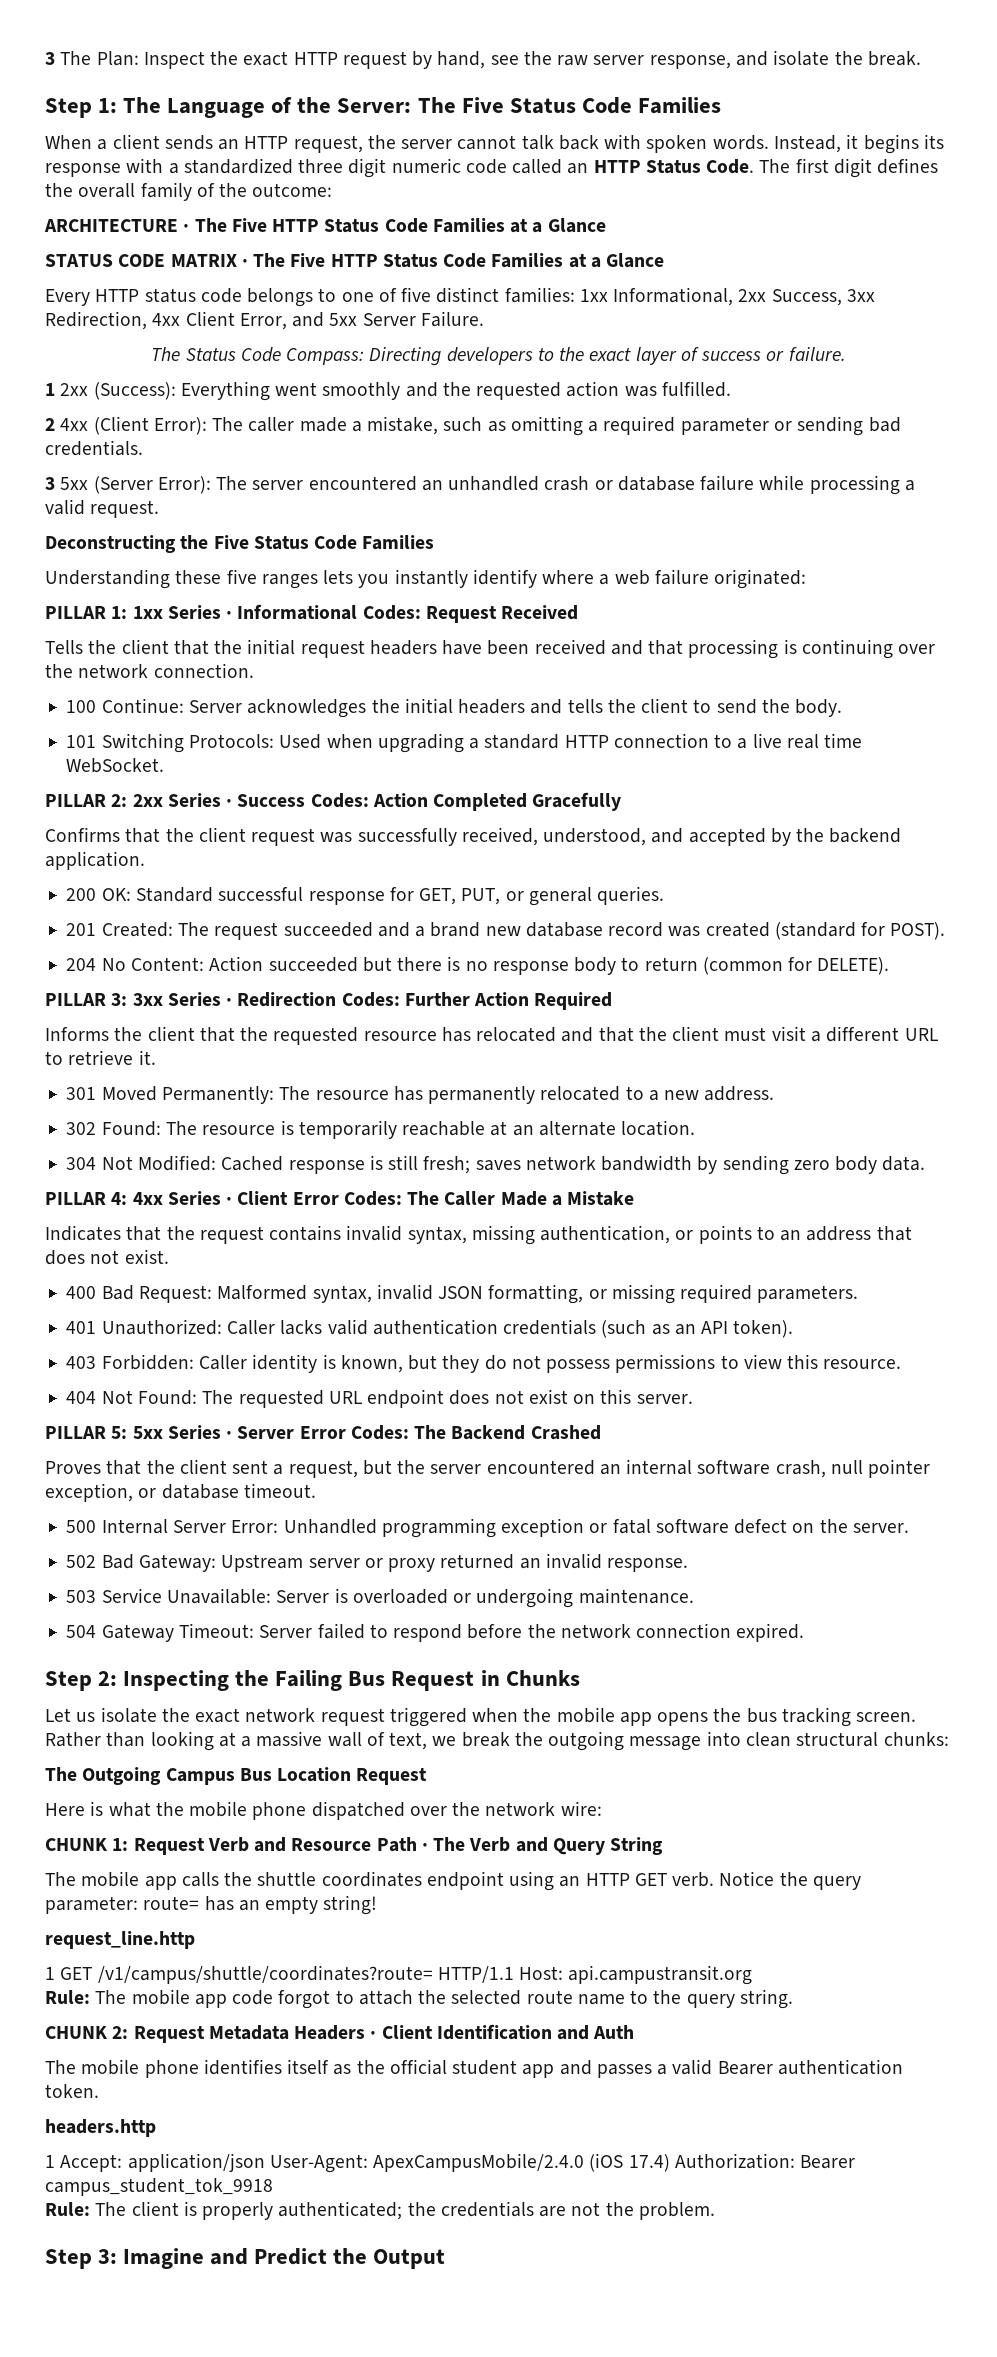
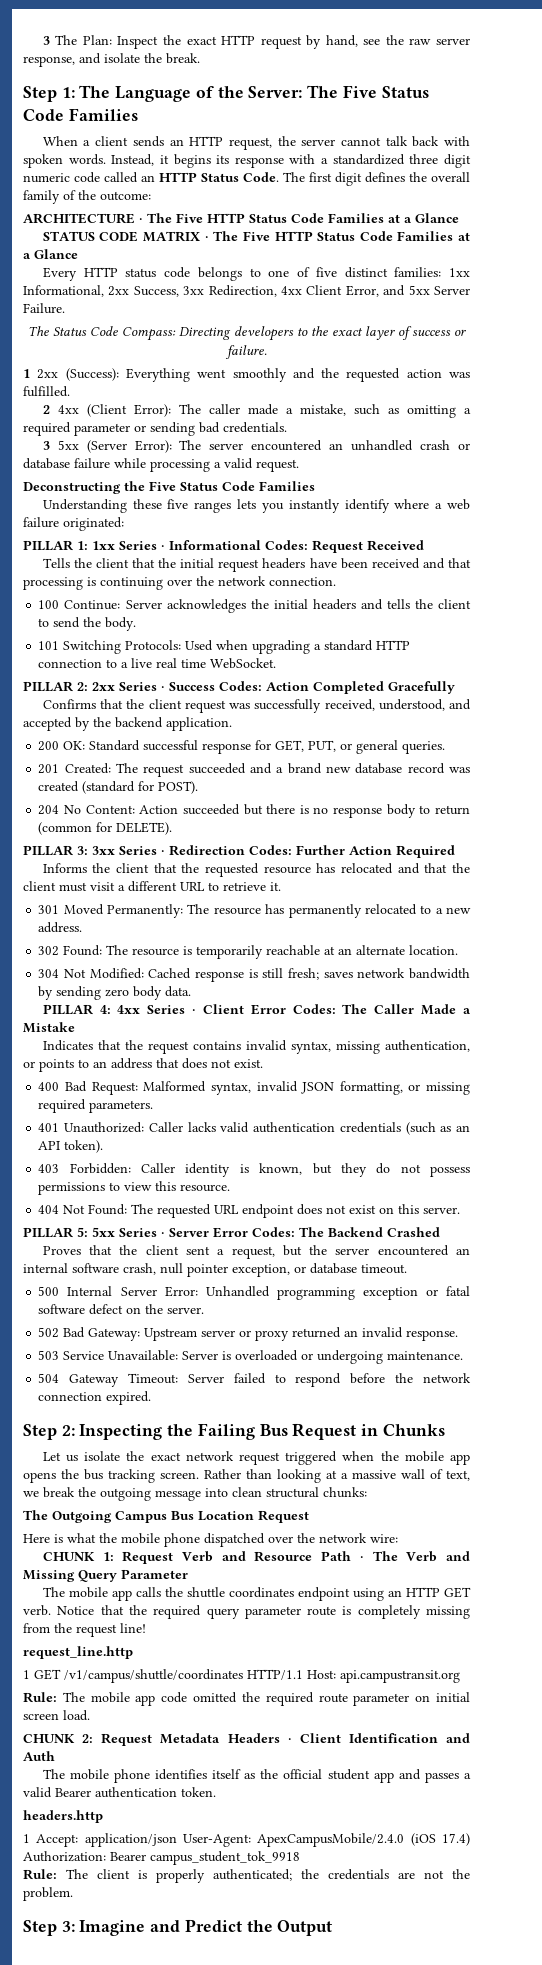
- CHUNK 1: Request Verb and Resource Path · The Verb and Query String
+ CHUNK 1: Request Verb and Resource Path · The Verb and Missing Query Parameter
- Notice the query parameter: route= has an empty string!
+ Notice that the required query parameter route is completely missing from the request line!
- 1 GET /v1/campus/shuttle/coordinates?route= HTTP/1.1 Host: api.campustransit.org
+ 1 GET /v1/campus/shuttle/coordinates HTTP/1.1 Host: api.campustransit.org
- Rule: The mobile app code forgot to attach the selected route name to the query string.
+ Rule: The mobile app code omitted the required route parameter on initial screen load.

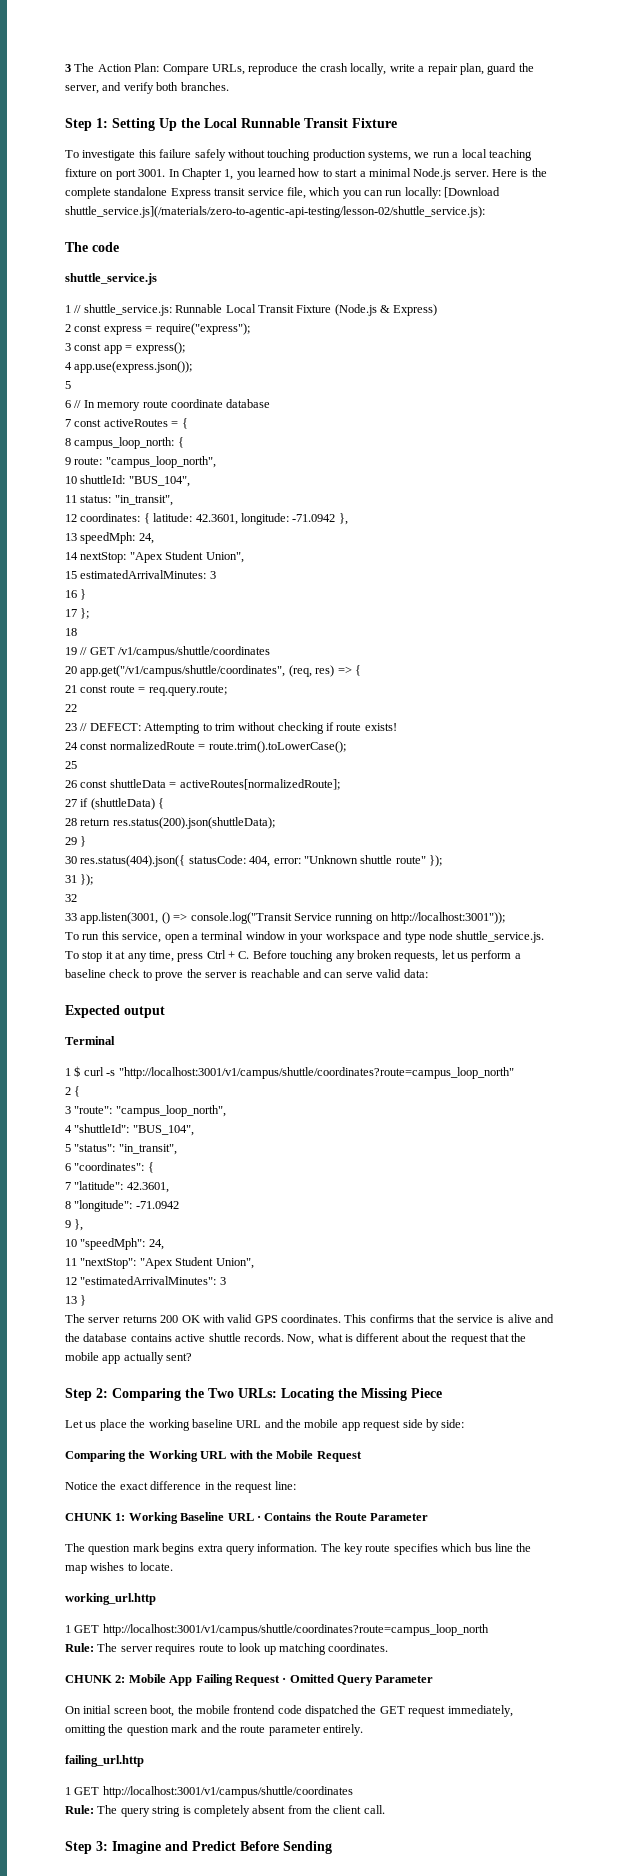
- 3 The Plan: Inspect the exact HTTP request by hand, see the raw server response, and isolate the break.
- Step 1: The Language of the Server: The Five Status Code Families
- When a client sends an HTTP request, the server cannot talk back with spoken words. Instead, it begins its response with a standardized three digit numeric code called an HTTP Status Code. The first digit defines the overall family of the outcome:
- ARCHITECTURE · The Five HTTP Status Code Families at a Glance
- STATUS CODE MATRIX · The Five HTTP Status Code Families at a Glance
- Every HTTP status code belongs to one of five distinct families: 1xx Informational, 2xx Success, 3xx Redirection, 4xx Client Error, and 5xx Server Failure.
- The Status Code Compass: Directing developers to the exact layer of success or failure.
- 1 2xx (Success): Everything went smoothly and the requested action was fulfilled.
- 2 4xx (Client Error): The caller made a mistake, such as omitting a required parameter or sending bad credentials.
- 3 5xx (Server Error): The server encountered an unhandled crash or database failure while processing a valid request.
- Deconstructing the Five Status Code Families
- Understanding these five ranges lets you instantly identify where a web failure originated:
- PILLAR 1: 1xx Series · Informational Codes: Request Received
- Tells the client that the initial request headers have been received and that processing is continuing over the network connection.
- 100 Continue: Server acknowledges the initial headers and tells the client to send the body.
- 101 Switching Protocols: Used when upgrading a standard HTTP connection to a live real time WebSocket.
- PILLAR 2: 2xx Series · Success Codes: Action Completed Gracefully
- Confirms that the client request was successfully received, understood, and accepted by the backend application.
- 200 OK: Standard successful response for GET, PUT, or general queries.
- 201 Created: The request succeeded and a brand new database record was created (standard for POST).
- 204 No Content: Action succeeded but there is no response body to return (common for DELETE).
- PILLAR 3: 3xx Series · Redirection Codes: Further Action Required
- Informs the client that the requested resource has relocated and that the client must visit a different URL to retrieve it.
- 301 Moved Permanently: The resource has permanently relocated to a new address.
- 302 Found: The resource is temporarily reachable at an alternate location.
- 304 Not Modified: Cached response is still fresh; saves network bandwidth by sending zero body data.
- PILLAR 4: 4xx Series · Client Error Codes: The Caller Made a Mistake
- Indicates that the request contains invalid syntax, missing authentication, or points to an address that does not exist.
- 400 Bad Request: Malformed syntax, invalid JSON formatting, or missing required parameters.
- 401 Unauthorized: Caller lacks valid authentication credentials (such as an API token).
- 403 Forbidden: Caller identity is known, but they do not possess permissions to view this resource.
- 404 Not Found: The requested URL endpoint does not exist on this server.
- PILLAR 5: 5xx Series · Server Error Codes: The Backend Crashed
- Proves that the client sent a request, but the server encountered an internal software crash, null pointer exception, or database timeout.
- 500 Internal Server Error: Unhandled programming exception or fatal software defect on the server.
- 502 Bad Gateway: Upstream server or proxy returned an invalid response.
- 503 Service Unavailable: Server is overloaded or undergoing maintenance.
- 504 Gateway Timeout: Server failed to respond before the network connection expired.
- Step 2: Inspecting the Failing Bus Request in Chunks
- Let us isolate the exact network request triggered when the mobile app opens the bus tracking screen. Rather than looking at a massive wall of text, we break the outgoing message into clean structural chunks:
- The Outgoing Campus Bus Location Request
- Here is what the mobile phone dispatched over the network wire:
- CHUNK 1: Request Verb and Resource Path · The Verb and Missing Query Parameter
- The mobile app calls the shuttle coordinates endpoint using an HTTP GET verb. Notice that the required query parameter route is completely missing from the request line!
- request_line.http
- 1 GET /v1/campus/shuttle/coordinates HTTP/1.1 Host: api.campustransit.org
- Rule: The mobile app code omitted the required route parameter on initial screen load.
- CHUNK 2: Request Metadata Headers · Client Identification and Auth
- The mobile phone identifies itself as the official student app and passes a valid Bearer authentication token.
- headers.http
- 1 Accept: application/json User-Agent: ApexCampusMobile/2.4.0 (iOS 17.4) Authorization: Bearer campus_student_tok_9918
- Rule: The client is properly authenticated; the credentials are not the problem.
+ 3 The Action Plan: Compare URLs, reproduce the crash locally, write a repair plan, guard the server, and verify both branches.
+ Step 1: Setting Up the Local Runnable Transit Fixture
+ To investigate this failure safely without touching production systems, we run a local teaching fixture on port 3001. In Chapter 1, you learned how to start a minimal Node.js server. Here is the complete standalone Express transit service file, which you can run locally: [Download shuttle_service.js](/materials/zero-to-agentic-api-testing/lesson-02/shuttle_service.js):
+ The code
+ shuttle_service.js
+ 1 // shuttle_service.js: Runnable Local Transit Fixture (Node.js & Express)
+ 2 const express = require("express");
+ 3 const app = express();
+ 4 app.use(express.json());
+ 5
+ 6 // In memory route coordinate database
+ 7 const activeRoutes = {
+ 8 campus_loop_north: {
+ 9 route: "campus_loop_north",
+ 10 shuttleId: "BUS_104",
+ 11 status: "in_transit",
+ 12 coordinates: { latitude: 42.3601, longitude: -71.0942 },
+ 13 speedMph: 24,
+ 14 nextStop: "Apex Student Union",
+ 15 estimatedArrivalMinutes: 3
+ 16 }
+ 17 };
+ 18
+ 19 // GET /v1/campus/shuttle/coordinates
+ 20 app.get("/v1/campus/shuttle/coordinates", (req, res) => {
+ 21 const route = req.query.route;
+ 22
+ 23 // DEFECT: Attempting to trim without checking if route exists!
+ 24 const normalizedRoute = route.trim().toLowerCase();
+ 25
+ 26 const shuttleData = activeRoutes[normalizedRoute];
+ 27 if (shuttleData) {
+ 28 return res.status(200).json(shuttleData);
+ 29 }
+ 30 res.status(404).json({ statusCode: 404, error: "Unknown shuttle route" });
+ 31 });
+ 32
+ 33 app.listen(3001, () => console.log("Transit Service running on http://localhost:3001"));
+ To run this service, open a terminal window in your workspace and type node shuttle_service.js. To stop it at any time, press Ctrl + C. Before touching any broken requests, let us perform a baseline check to prove the server is reachable and can serve valid data:
+ Expected output
+ Terminal
+ 1 $ curl -s "http://localhost:3001/v1/campus/shuttle/coordinates?route=campus_loop_north"
+ 2 {
+ 3 "route": "campus_loop_north",
+ 4 "shuttleId": "BUS_104",
+ 5 "status": "in_transit",
+ 6 "coordinates": {
+ 7 "latitude": 42.3601,
+ 8 "longitude": -71.0942
+ 9 },
+ 10 "speedMph": 24,
+ 11 "nextStop": "Apex Student Union",
+ 12 "estimatedArrivalMinutes": 3
+ 13 }
+ The server returns 200 OK with valid GPS coordinates. This confirms that the service is alive and the database contains active shuttle records. Now, what is different about the request that the mobile app actually sent?
+ Step 2: Comparing the Two URLs: Locating the Missing Piece
+ Let us place the working baseline URL and the mobile app request side by side:
+ Comparing the Working URL with the Mobile Request
+ Notice the exact difference in the request line:
+ CHUNK 1: Working Baseline URL · Contains the Route Parameter
+ The question mark begins extra query information. The key route specifies which bus line the map wishes to locate.
+ working_url.http
+ 1 GET http://localhost:3001/v1/campus/shuttle/coordinates?route=campus_loop_north
+ Rule: The server requires route to look up matching coordinates.
+ CHUNK 2: Mobile App Failing Request · Omitted Query Parameter
+ On initial screen boot, the mobile frontend code dispatched the GET request immediately, omitting the question mark and the route parameter entirely.
+ failing_url.http
+ 1 GET http://localhost:3001/v1/campus/shuttle/coordinates
+ Rule: The query string is completely absent from the client call.
- Step 3: Imagine and Predict the Output
+ Step 3: Imagine and Predict Before Sending

